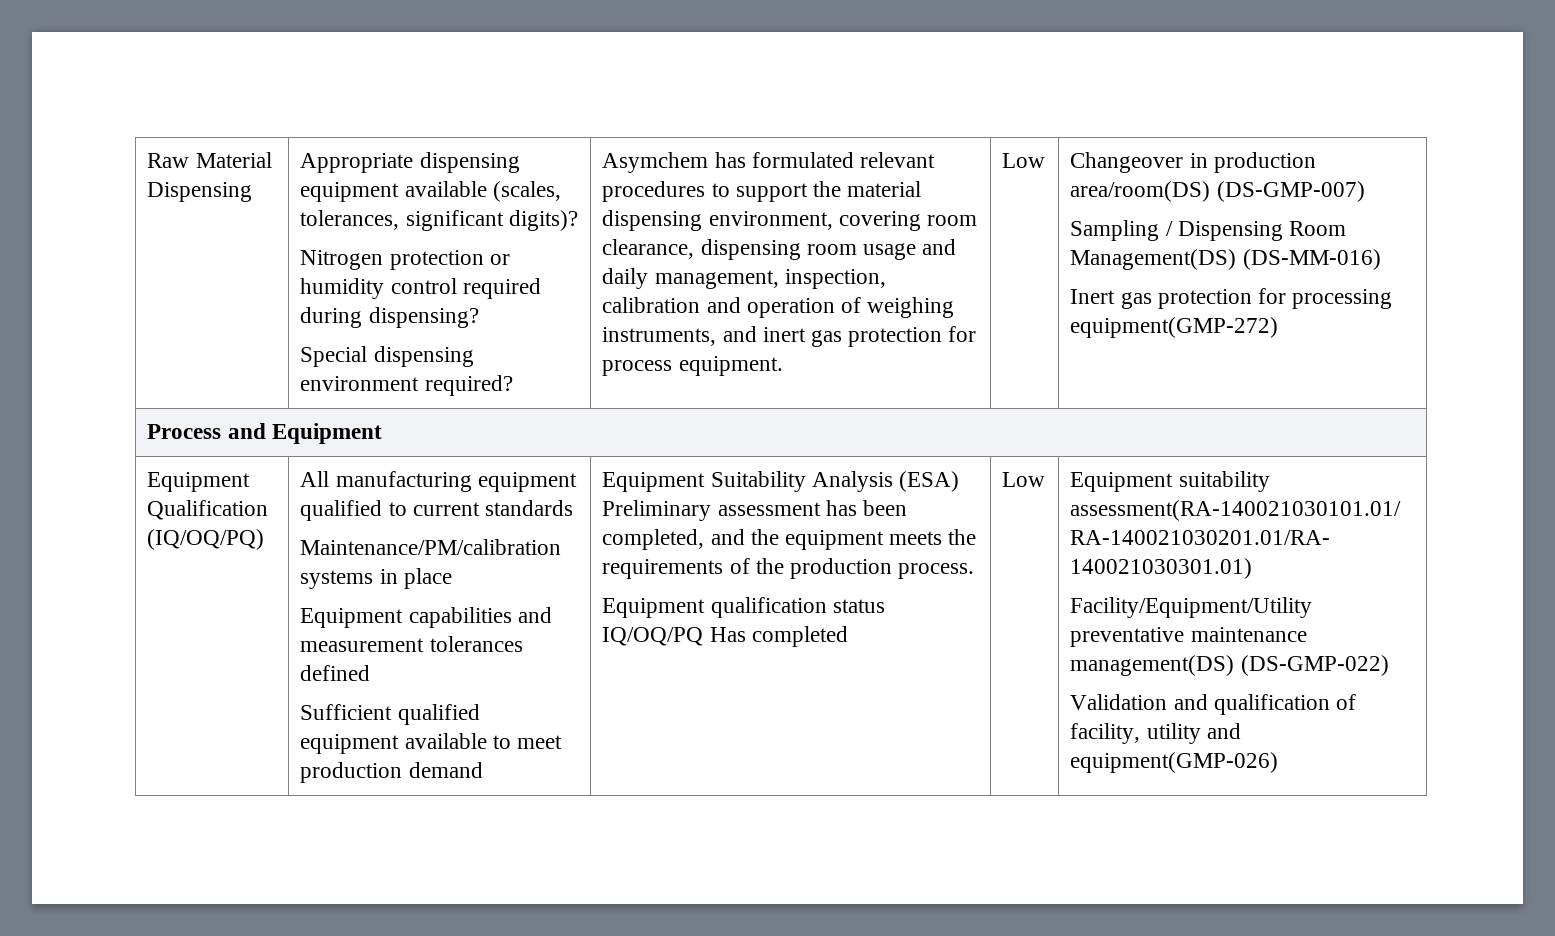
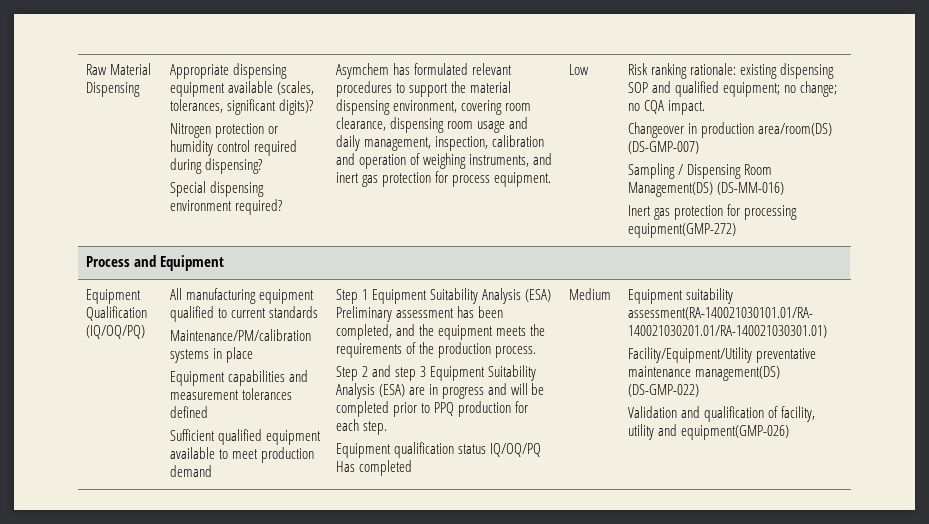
+ Risk ranking rationale: existing dispensing SOP and qualified equipment; no change; no CQA impact.
- Equipment Suitability Analysis (ESA) Preliminary assessment has been completed, and the equipment meets the requirements of the production process.
+ Step 1 Equipment Suitability Analysis (ESA) Preliminary assessment has been completed, and the equipment meets the requirements of the production process.
+ Step 2 and step 3 Equipment Suitability Analysis (ESA) are in progress and will be completed prior to PPQ production for each step.
- Equipment qualification status IQ/OQ/PQ Has completed | Low
+ Equipment qualification status IQ/OQ/PQ Has completed | Medium

